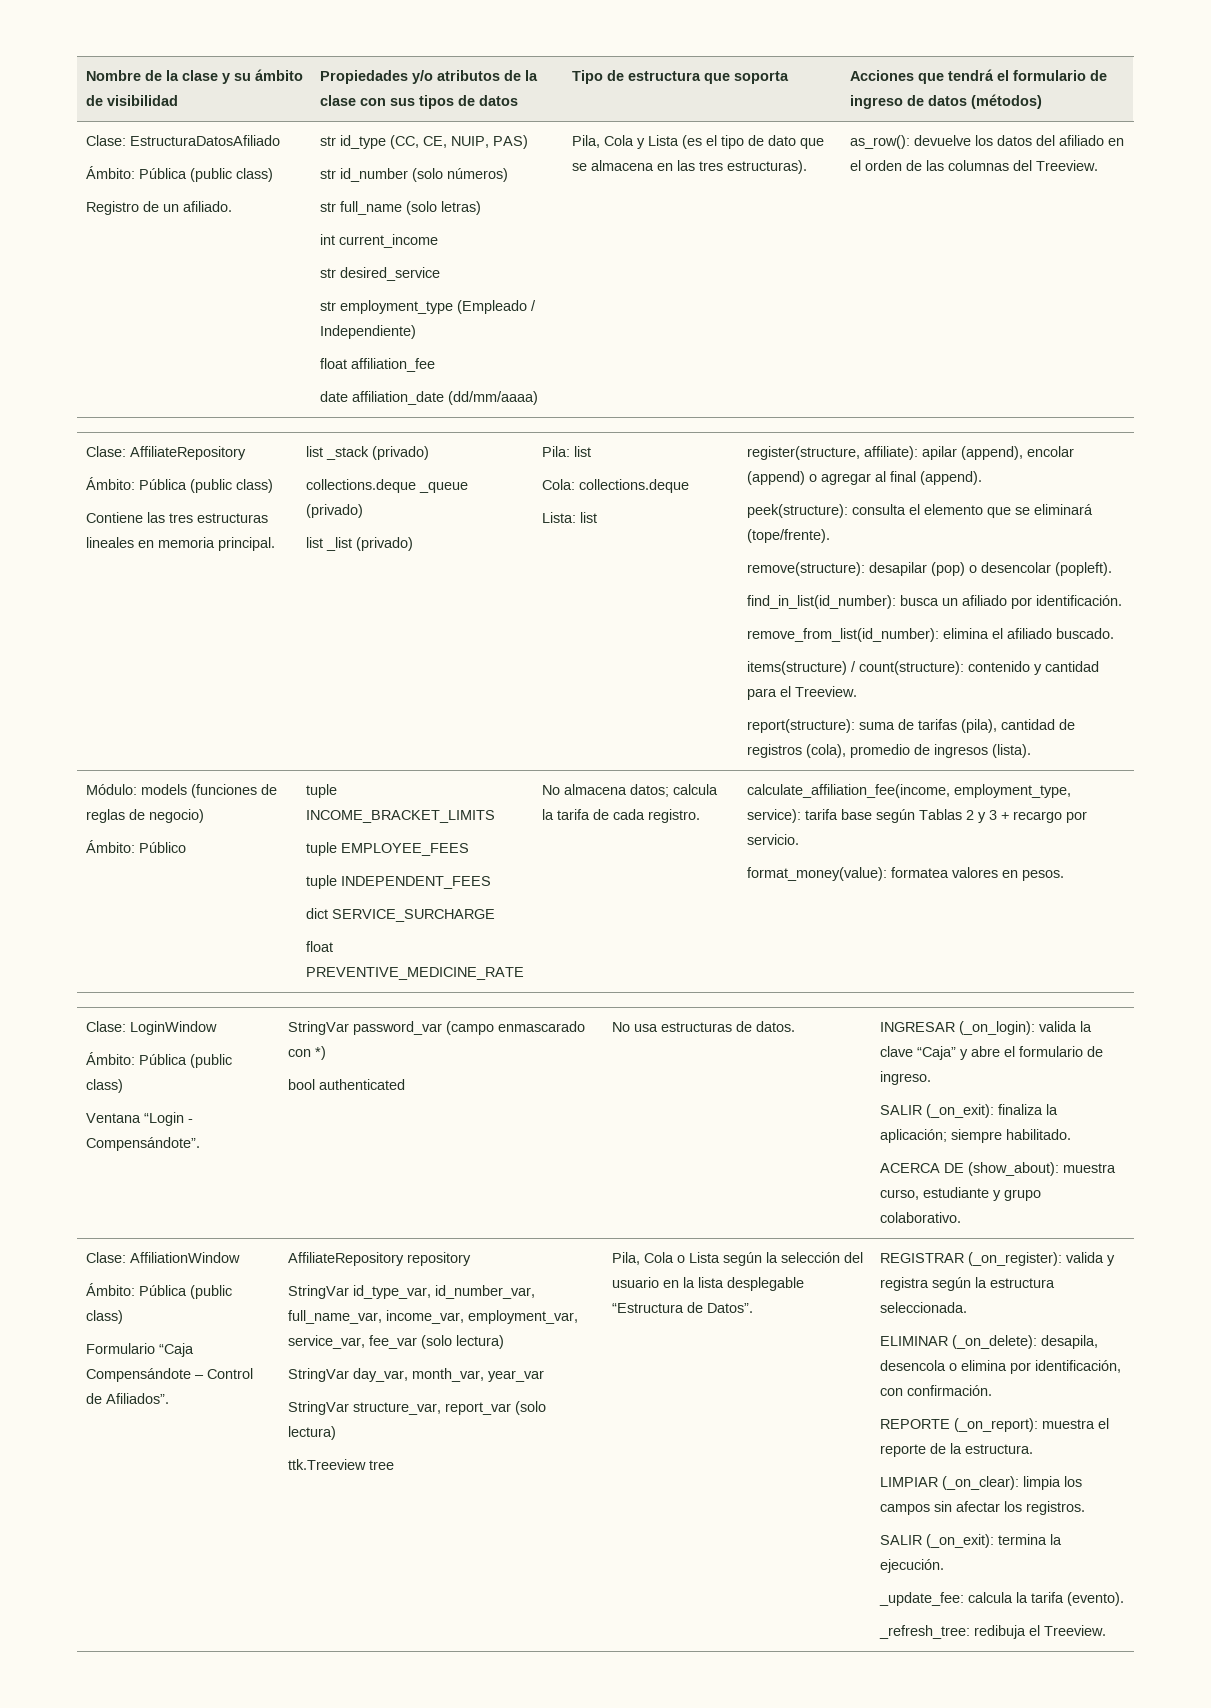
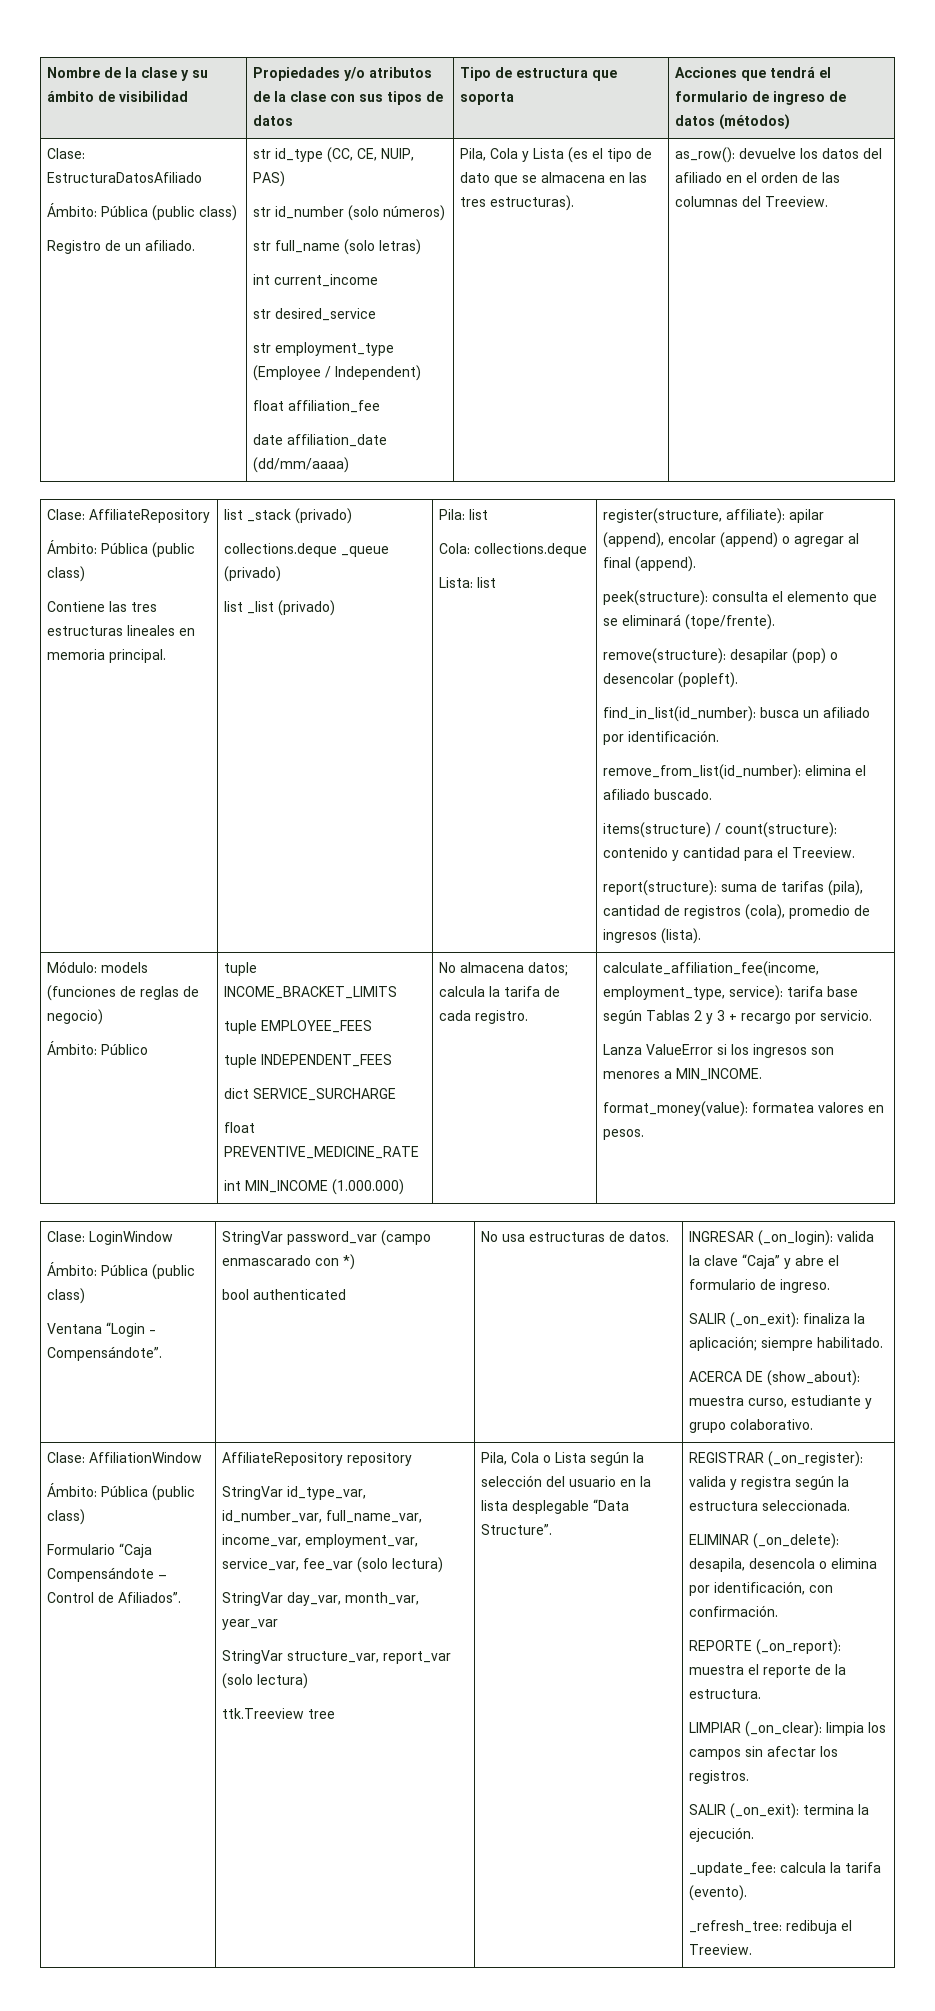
- str employment_type (Empleado / Independiente)
+ str employment_type (Employee / Independent)
+ int MIN_INCOME (1.000.000)
+ Lanza ValueError si los ingresos son menores a MIN_INCOME.
- Pila, Cola o Lista según la selección del usuario en la lista desplegable “Estructura de Datos”.
+ Pila, Cola o Lista según la selección del usuario en la lista desplegable “Data Structure”.

